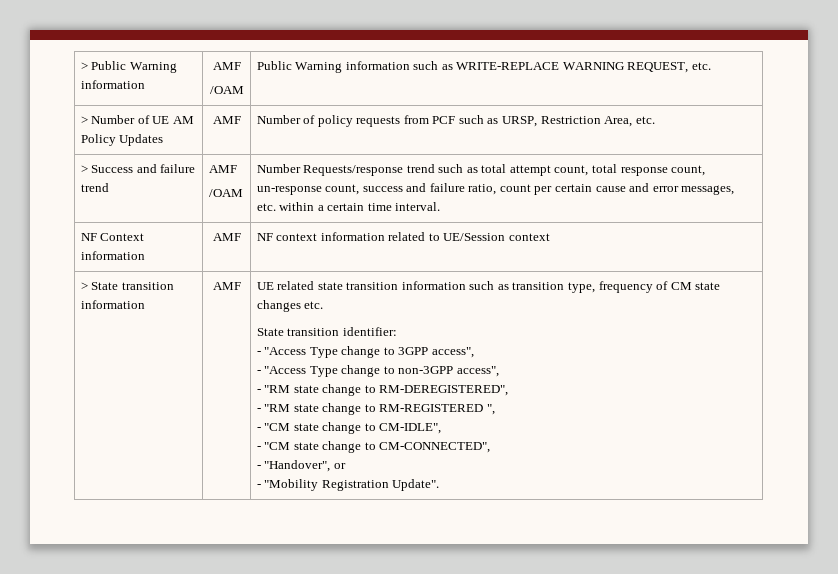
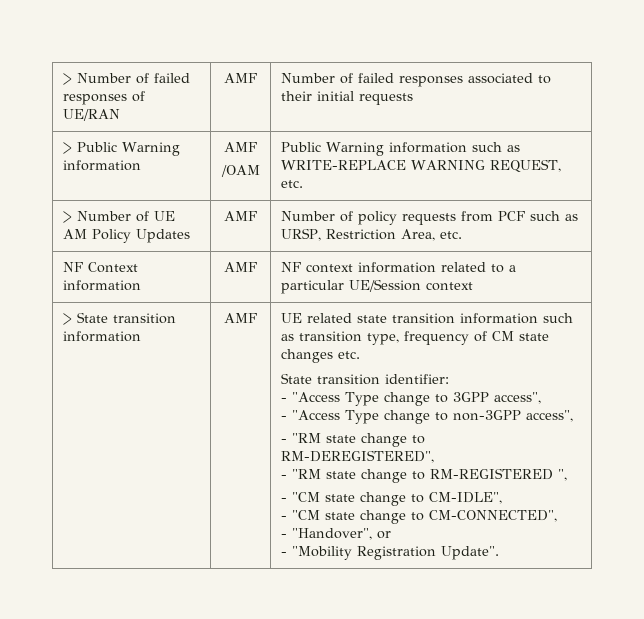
+ > Number of failed responses of UE/RAN | AMF | Number of failed responses associated to their initial requests
- > Success and failure trend | AMF
- /OAM | Number Requests/response trend such as total attempt count, total response count, un-response count, success and failure ratio, count per certain cause and error messages, etc. within a certain time interval.
- NF Context information | AMF | NF context information related to UE/Session context
+ NF Context information | AMF | NF context information related to a particular UE/Session context

